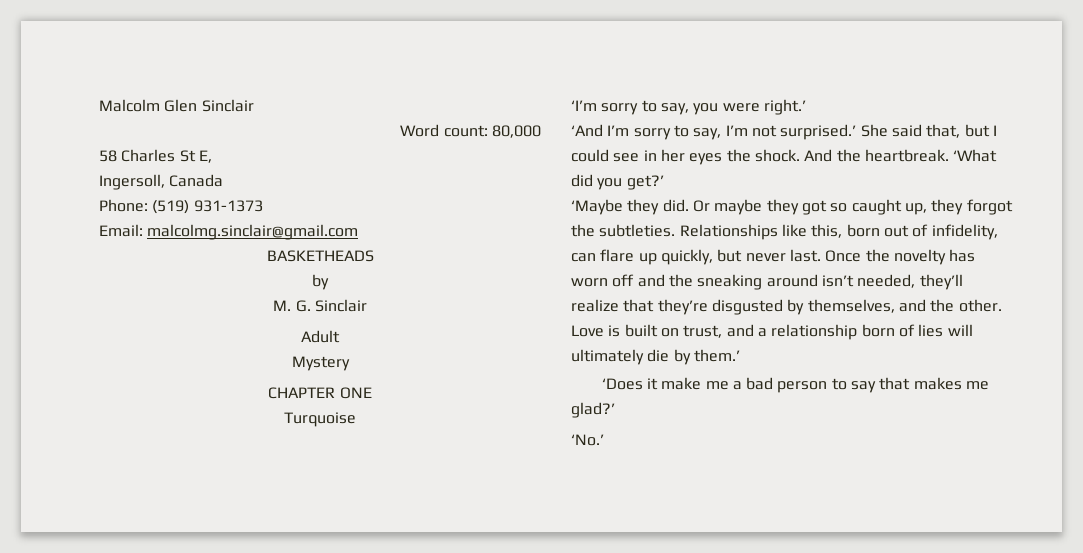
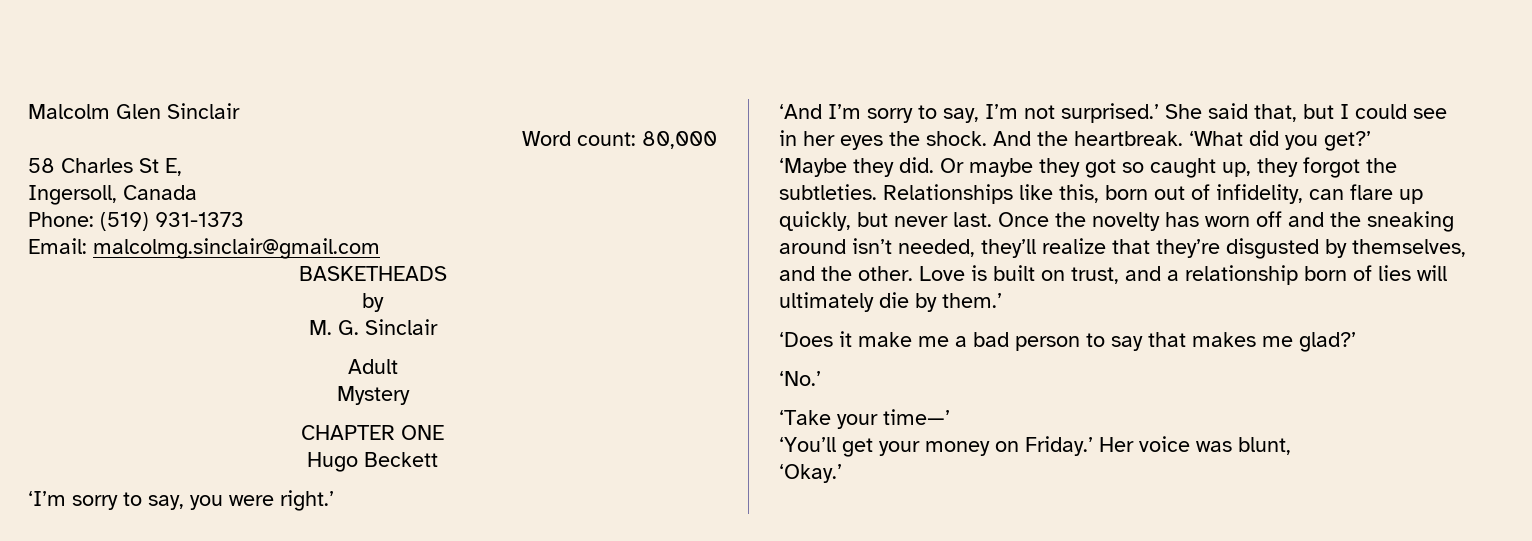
- Turquoise
+ Hugo Beckett
+ ‘Take your time—’
+ ‘You’ll get your money on Friday.’ Her voice was blunt,
+ ‘Okay.’

